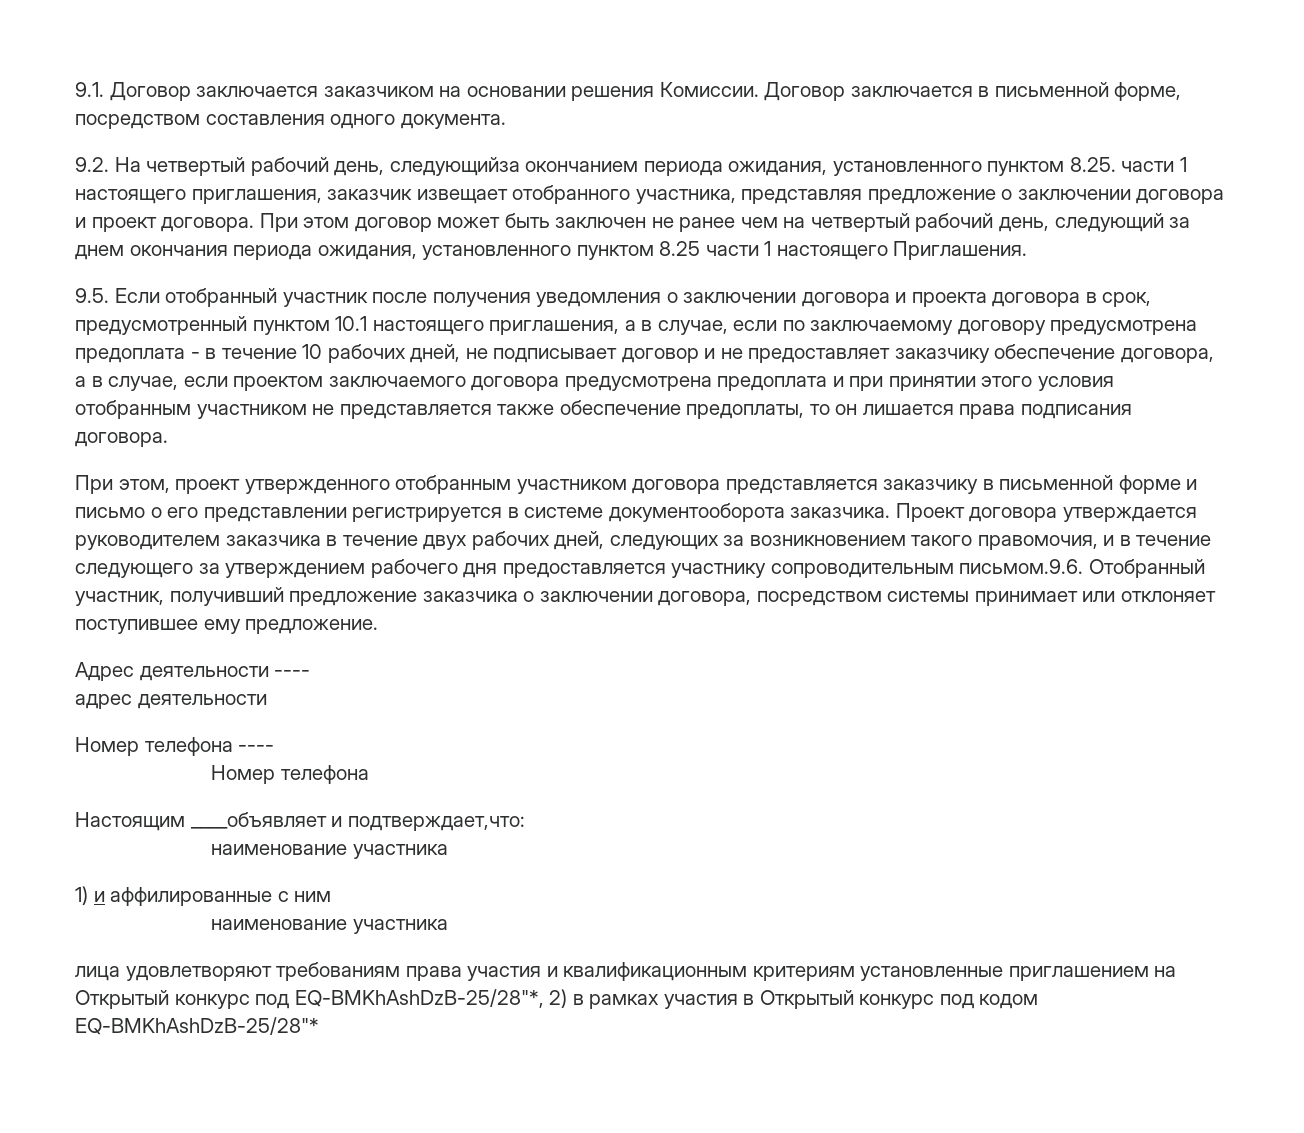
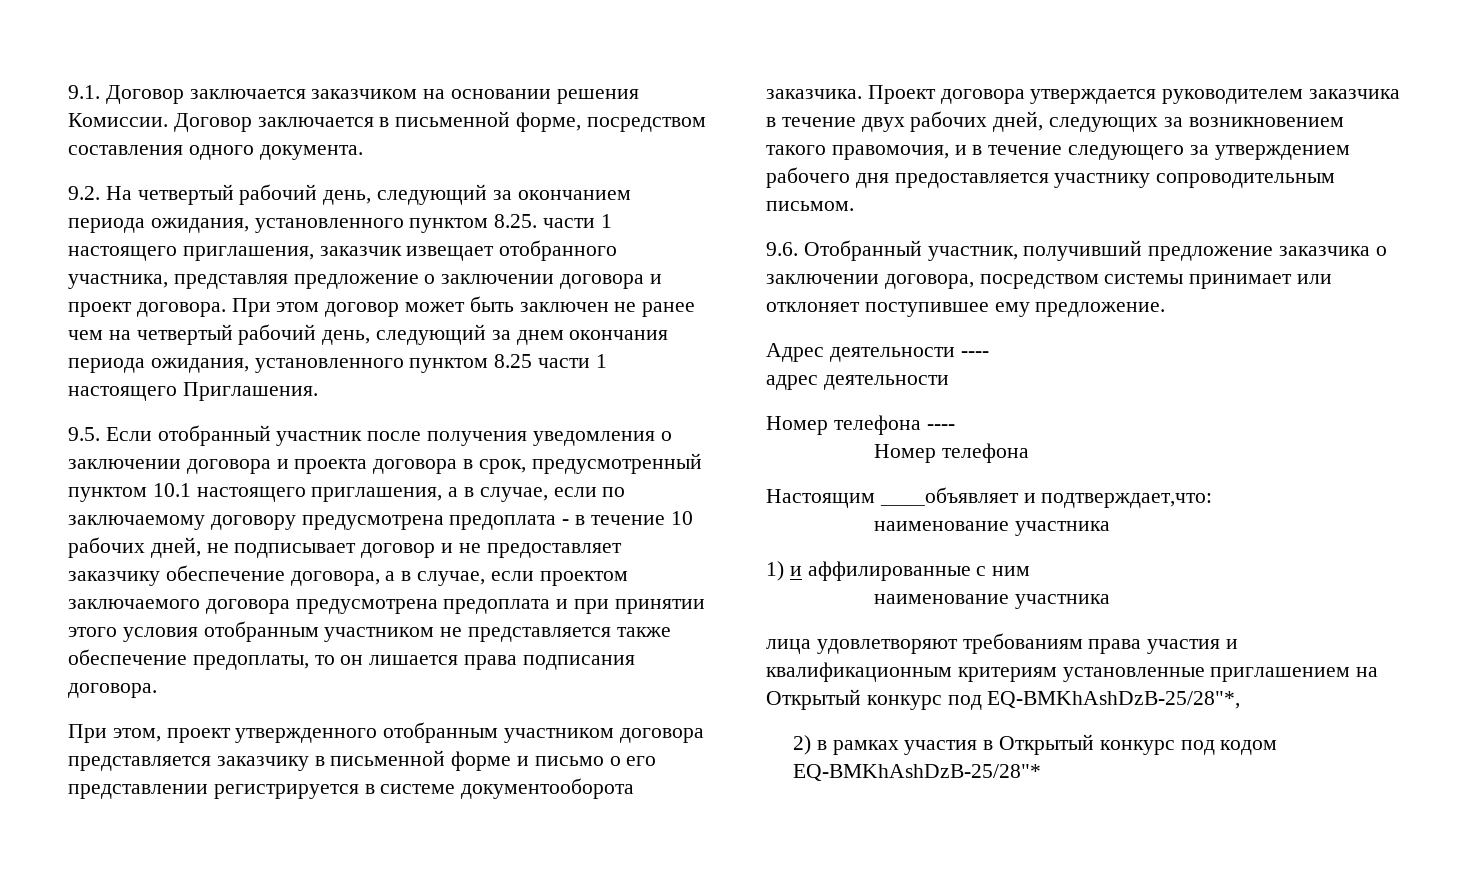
- 9.2. На четвертый рабочий день, следующийза окончанием периода ожидания, установленного пунктом 8.25. части 1 настоящего приглашения, заказчик извещает отобранного участника, представляя предложение о заключении договора и проект договора.
+ 9.2. На четвертый рабочий день, следующий за окончанием периода ожидания, установленного пунктом 8.25. части 1 настоящего приглашения, заказчик извещает отобранного участника, представляя предложение о заключении договора и проект договора.
- Проект договора утверждается руководителем заказчика в течение двух рабочих дней, следующих за возникновением такого правомочия, и в течение следующего за утверждением рабочего дня предоставляется участнику сопроводительным письмом.9.6. Отобранный участник, получивший предложение заказчика о заключении договора, посредством системы принимает или отклоняет поступившее ему предложение.
+ Проект договора утверждается руководителем заказчика в течение двух рабочих дней, следующих за возникновением такого правомочия, и в течение следующего за утверждением рабочего дня предоставляется участнику сопроводительным письмом.
+ 9.6. Отобранный участник, получивший предложение заказчика о заключении договора, посредством системы принимает или отклоняет поступившее ему предложение.
- лица удовлетворяют требованиям права участия и квалификационным критериям установленные приглашением на Открытый конкурс под EQ-BMKhAshDzB-25/28"*, 2) в рамках участия в Открытый конкурс под кодом EQ-BMKhAshDzB-25/28"*
+ лица удовлетворяют требованиям права участия и квалификационным критериям установленные приглашением на Открытый конкурс под EQ-BMKhAshDzB-25/28"*,
+ 2) в рамках участия в Открытый конкурс под кодом EQ-BMKhAshDzB-25/28"*

